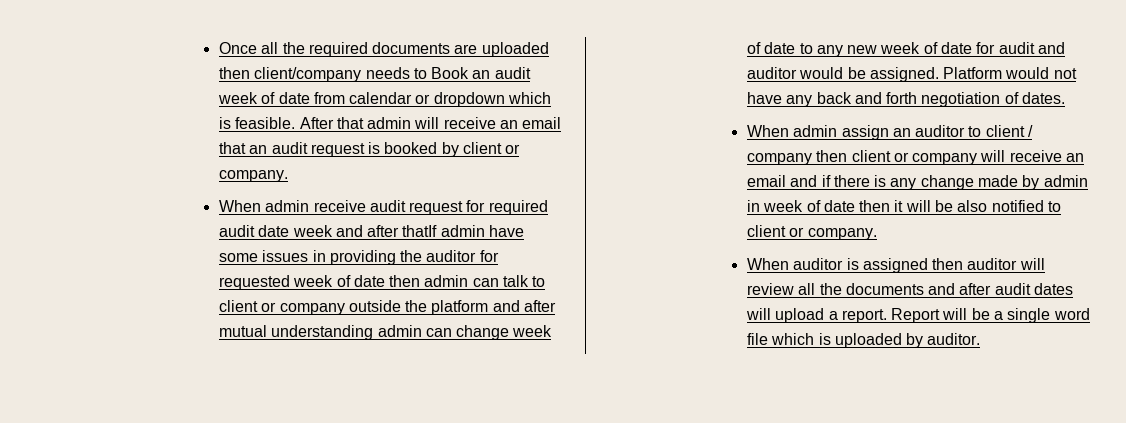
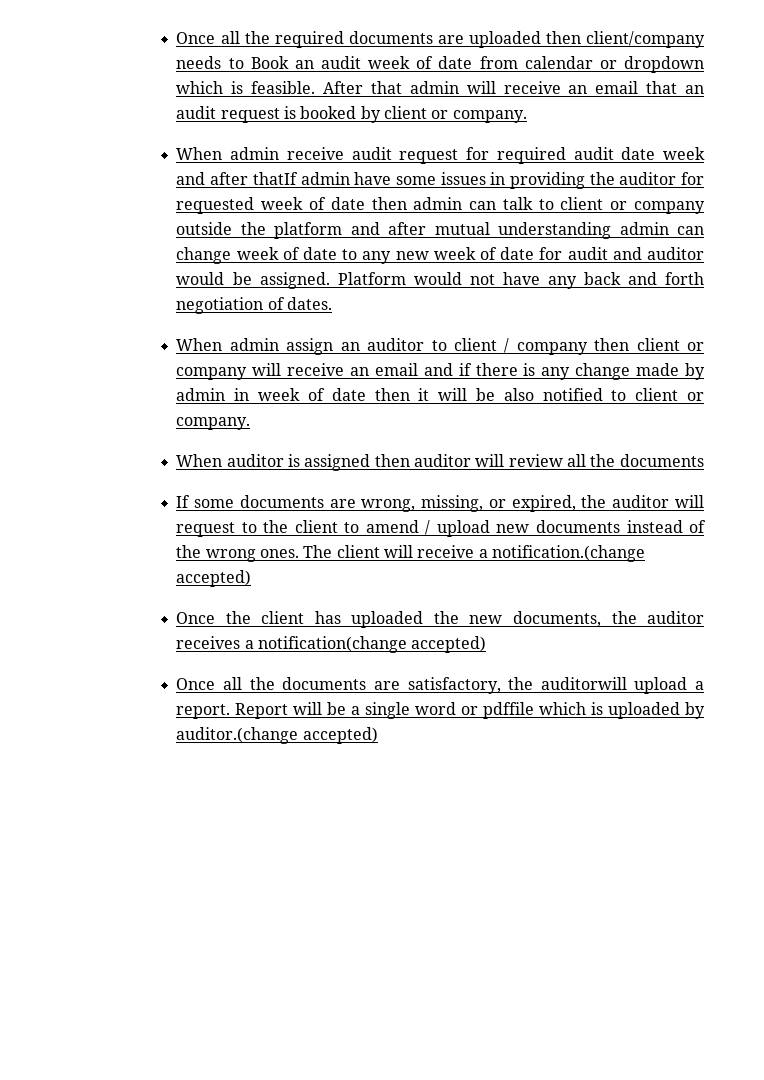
- When auditor is assigned then auditor will review all the documents and after audit dates will upload a report.
+ When auditor is assigned then auditor will review all the documents
+ If some documents are wrong, missing, or expired, the auditor will request to the client to amend / upload new documents instead of the wrong ones. The client will receive a notification.(change accepted)
+ Once the client has uploaded the new documents, the auditor receives a notification(change accepted)
+ Once all the documents are satisfactory, the auditorwill upload a report.
- Report will be a single word file which is uploaded by auditor.
+ Report will be a single word or pdffile which is uploaded by auditor.(change accepted)

